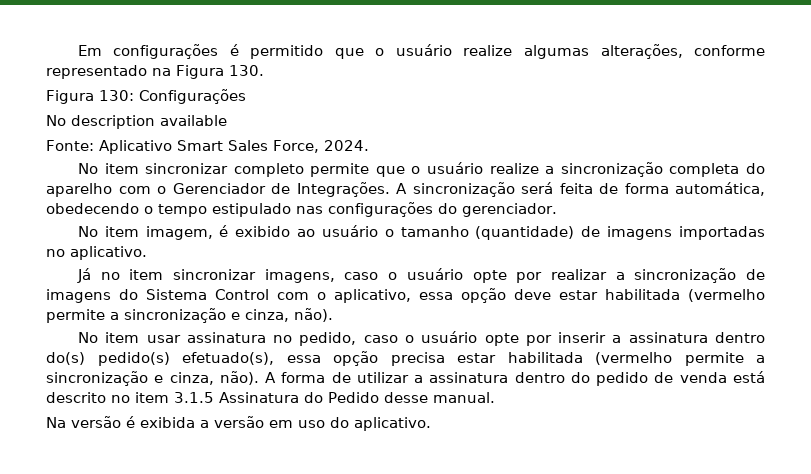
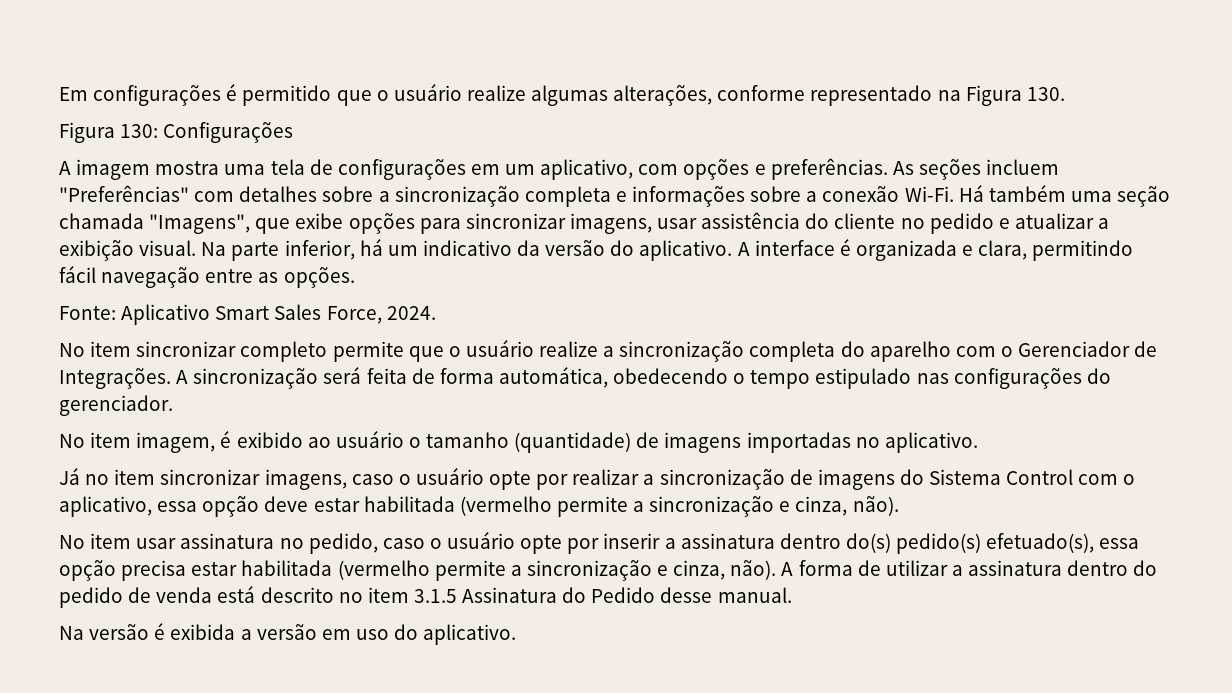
- No description available
+ A imagem mostra uma tela de configurações em um aplicativo, com opções e preferências. As seções incluem "Preferências" com detalhes sobre a sincronização completa e informações sobre a conexão Wi-Fi. Há também uma seção chamada "Imagens", que exibe opções para sincronizar imagens, usar assistência do cliente no pedido e atualizar a exibição visual. Na parte inferior, há um indicativo da versão do aplicativo. A interface é organizada e clara, permitindo fácil navegação entre as opções.

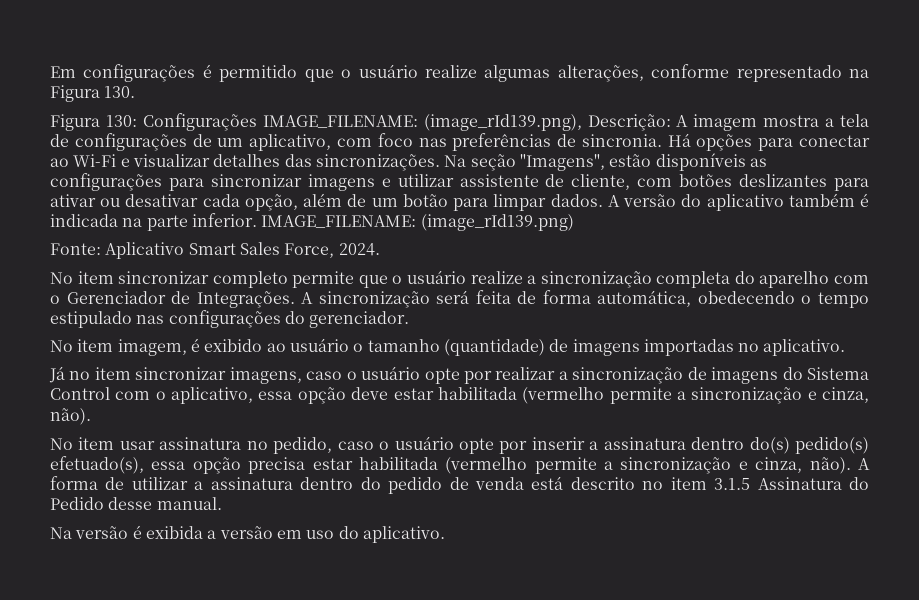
- Figura 130: Configurações
- A imagem mostra uma tela de configurações em um aplicativo, com opções e preferências. As seções incluem "Preferências" com detalhes sobre a sincronização completa e informações sobre a conexão Wi-Fi. Há também uma seção chamada "Imagens", que exibe opções para sincronizar imagens, usar assistência do cliente no pedido e atualizar a exibição visual. Na parte inferior, há um indicativo da versão do aplicativo. A interface é organizada e clara, permitindo fácil navegação entre as opções.
+ Figura 130: Configurações IMAGE_FILENAME: (image_rId139.png), Descrição: A imagem mostra a tela de configurações de um aplicativo, com foco nas preferências de sincronia. Há opções para conectar ao Wi-Fi e visualizar detalhes das sincronizações. Na seção "Imagens", estão disponíveis as configurações para sincronizar imagens e utilizar assistente de cliente, com botões deslizantes para ativar ou desativar cada opção, além de um botão para limpar dados. A versão do aplicativo também é indicada na parte inferior. IMAGE_FILENAME: (image_rId139.png)

